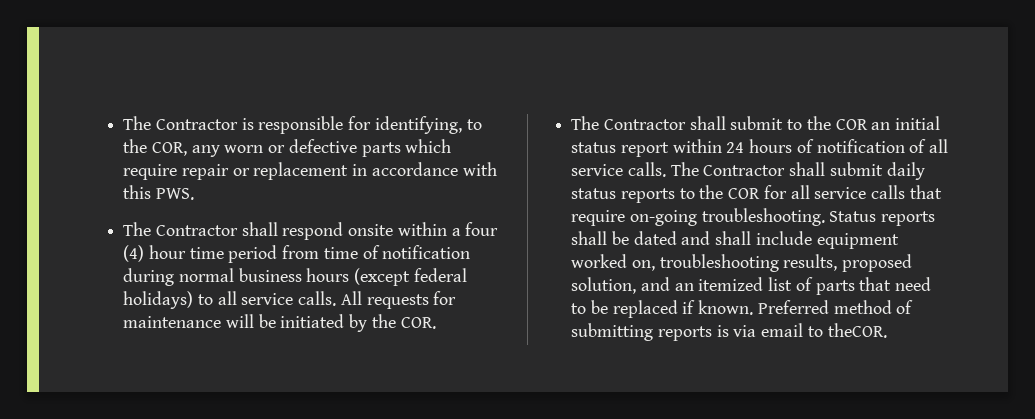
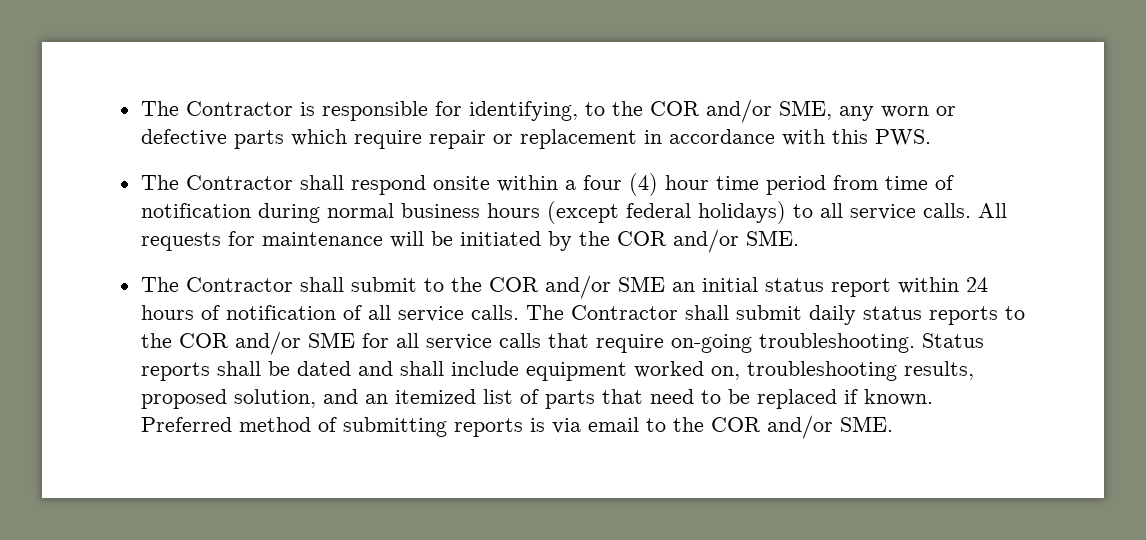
- The Contractor is responsible for identifying, to the COR, any worn or defective parts which require repair or replacement in accordance with this PWS.
+ The Contractor is responsible for identifying, to the COR and/or SME, any worn or defective parts which require repair or replacement in accordance with this PWS.
- All requests for maintenance will be initiated by the COR.
+ All requests for maintenance will be initiated by the COR and/or SME.
- The Contractor shall submit to the COR an initial status report within 24 hours of notification of all service calls.
+ The Contractor shall submit to the COR and/or SME an initial status report within 24 hours of notification of all service calls.
- The Contractor shall submit daily status reports to the COR for all service calls that require on-going troubleshooting.
+ The Contractor shall submit daily status reports to the COR and/or SME for all service calls that require on-going troubleshooting.
- Preferred method of submitting reports is via email to theCOR.
+ Preferred method of submitting reports is via email to the COR and/or SME.

